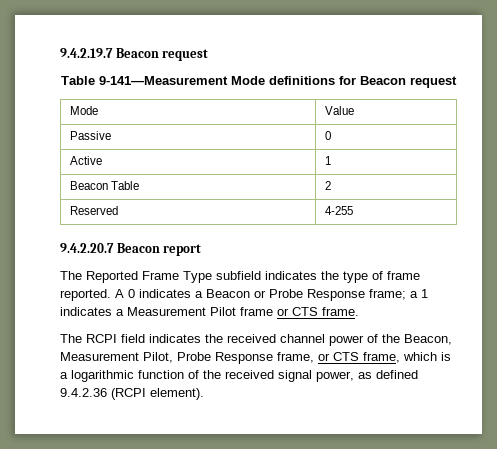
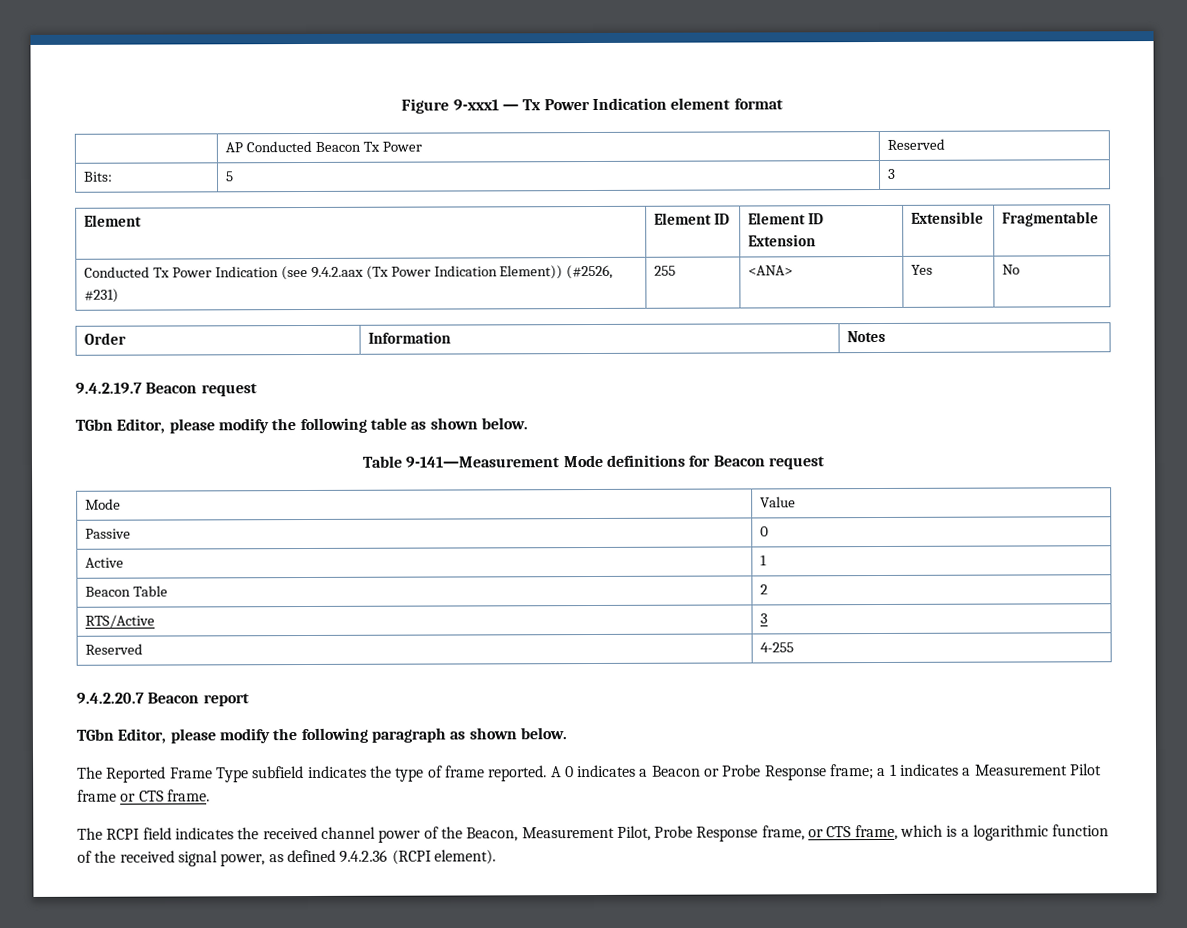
+ Figure 9-xxx1 — Tx Power Indication element format
+ | AP Conducted Beacon Tx Power | Reserved
+ Bits: | 5 | 3
+ Element | Element ID | Element ID Extension | Extensible | Fragmentable
+ Conducted Tx Power Indication (see 9.4.2.aax (Tx Power Indication Element)) (#2526, #231) | 255 | <ANA> | Yes | No
+ Order | Information | Notes
  9.4.2.19.7 Beacon request
+ TGbn Editor, please modify the following table as shown below.
+ RTS/Active | 3
+ TGbn Editor, please modify the following paragraph as shown below.

